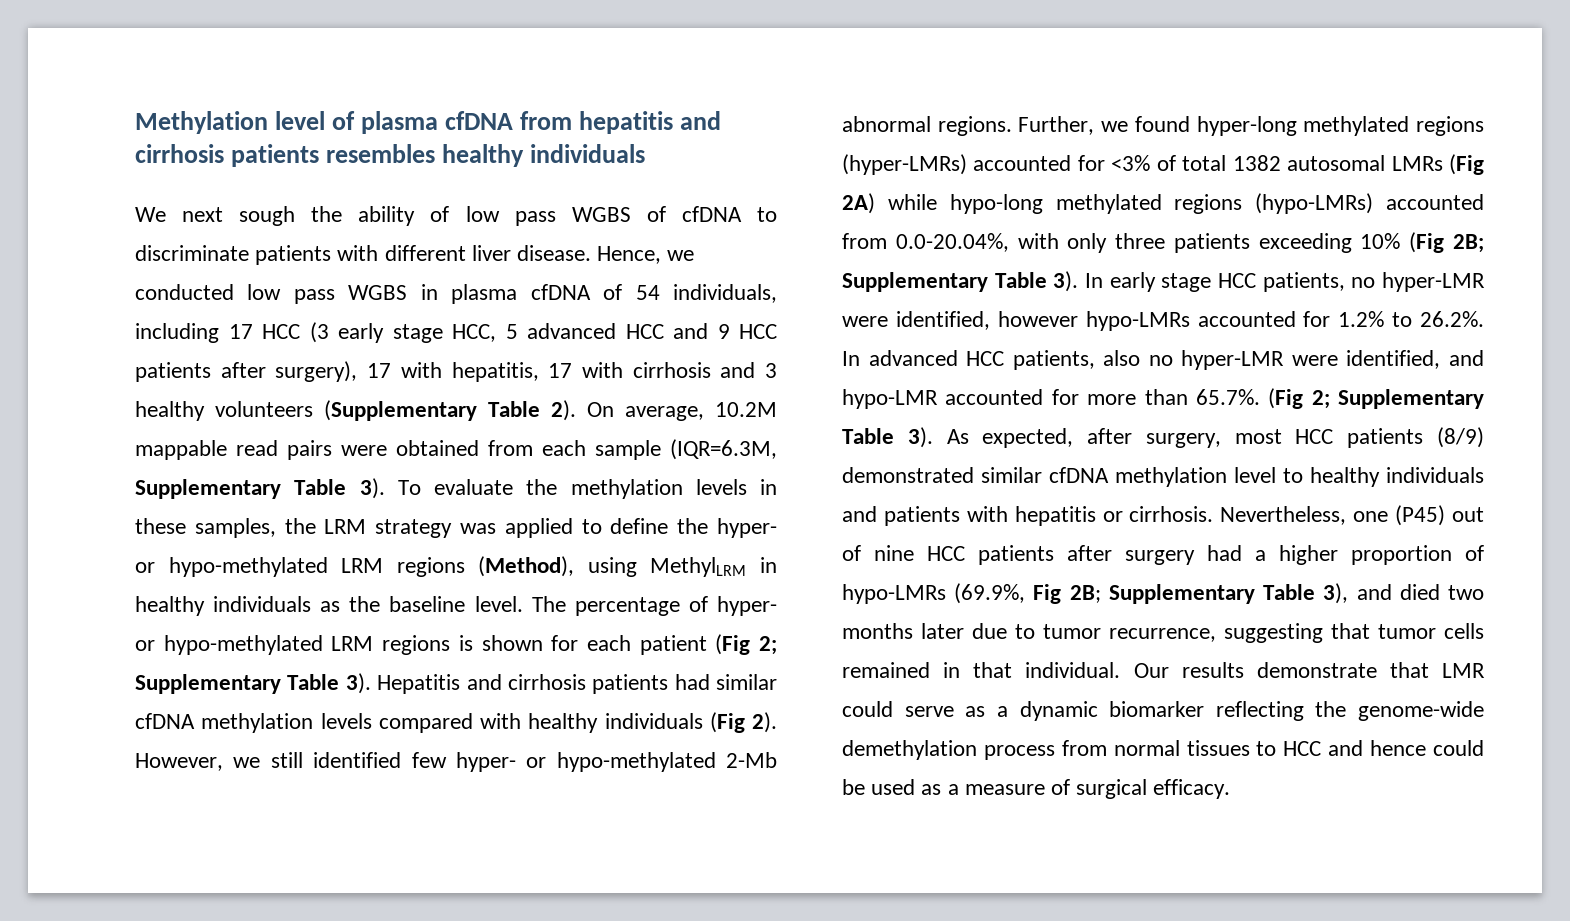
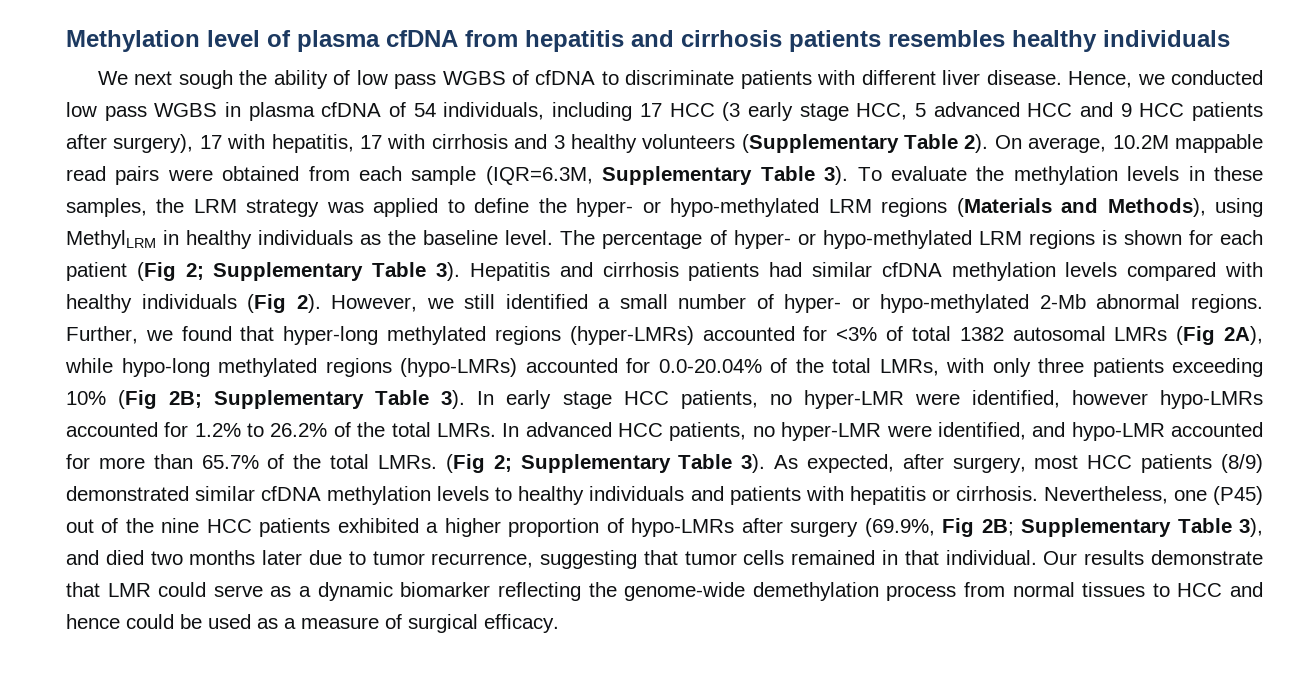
- To evaluate the methylation levels in these samples, the LRM strategy was applied to define the hyper- or hypo-methylated LRM regions (Method), using MethylLRM in healthy individuals as the baseline level.
+ To evaluate the methylation levels in these samples, the LRM strategy was applied to define the hyper- or hypo-methylated LRM regions (Materials and Methods), using MethylLRM in healthy individuals as the baseline level.
- However, we still identified few hyper- or hypo-methylated 2-Mb abnormal regions.
+ However, we still identified a small number of hyper- or hypo-methylated 2-Mb abnormal regions.
- Further, we found hyper-long methylated regions (hyper-LMRs) accounted for <3% of total 1382 autosomal LMRs (Fig 2A) while hypo-long methylated regions (hypo-LMRs) accounted from 0.0-20.04%, with only three patients exceeding 10% (Fig 2B; Supplementary Table 3).
+ Further, we found that hyper-long methylated regions (hyper-LMRs) accounted for <3% of total 1382 autosomal LMRs (Fig 2A), while hypo-long methylated regions (hypo-LMRs) accounted for 0.0-20.04% of the total LMRs, with only three patients exceeding 10% (Fig 2B; Supplementary Table 3).
- In early stage HCC patients, no hyper-LMR were identified, however hypo-LMRs accounted for 1.2% to 26.2%. In advanced HCC patients, also no hyper-LMR were identified, and hypo-LMR accounted for more than 65.7%. (Fig 2; Supplementary Table 3).
+ In early stage HCC patients, no hyper-LMR were identified, however hypo-LMRs accounted for 1.2% to 26.2% of the total LMRs. In advanced HCC patients, no hyper-LMR were identified, and hypo-LMR accounted for more than 65.7% of the total LMRs. (Fig 2; Supplementary Table 3).
- As expected, after surgery, most HCC patients (8/9) demonstrated similar cfDNA methylation level to healthy individuals and patients with hepatitis or cirrhosis.
+ As expected, after surgery, most HCC patients (8/9) demonstrated similar cfDNA methylation levels to healthy individuals and patients with hepatitis or cirrhosis.
- Nevertheless, one (P45) out of nine HCC patients after surgery had a higher proportion of hypo-LMRs (69.9%, Fig 2B; Supplementary Table 3), and died two months later due to tumor recurrence, suggesting that tumor cells remained in that individual.
+ Nevertheless, one (P45) out of the nine HCC patients exhibited a higher proportion of hypo-LMRs after surgery (69.9%, Fig 2B; Supplementary Table 3), and died two months later due to tumor recurrence, suggesting that tumor cells remained in that individual.

